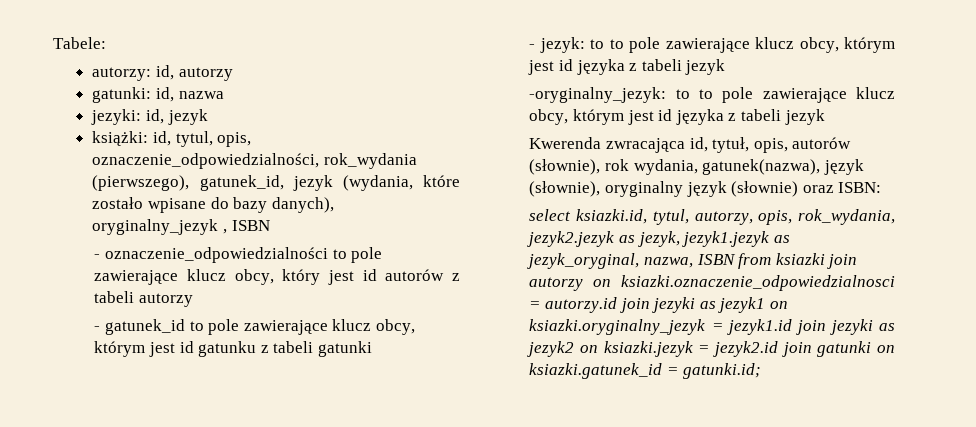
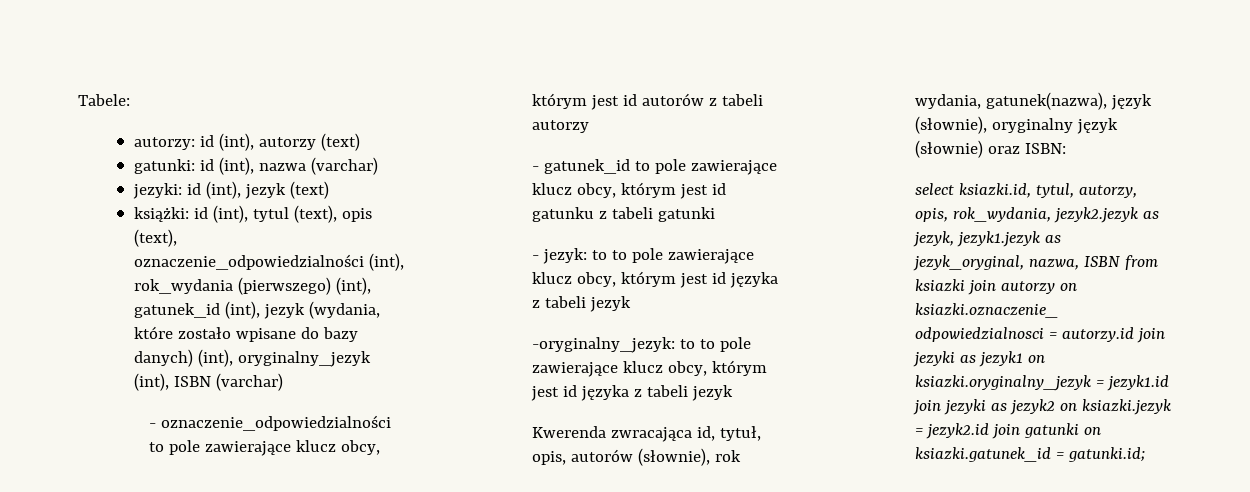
- autorzy: id, autorzy
+ autorzy: id (int), autorzy (text)
- gatunki: id, nazwa
+ gatunki: id (int), nazwa (varchar)
- jezyki: id, jezyk
+ jezyki: id (int), jezyk (text)
- książki: id, tytul, opis, oznaczenie_odpowiedzialności, rok_wydania (pierwszego), gatunek_id, jezyk (wydania, które zostało wpisane do bazy danych), oryginalny_jezyk , ISBN
+ książki: id (int), tytul (text), opis (text), oznaczenie_odpowiedzialności (int), rok_wydania (pierwszego) (int), gatunek_id (int), jezyk (wydania, które zostało wpisane do bazy danych) (int), oryginalny_jezyk (int), ISBN (varchar)
- - oznaczenie_odpowiedzialności to pole zawierające klucz obcy, który jest id autorów z tabeli autorzy
+ - oznaczenie_odpowiedzialności to pole zawierające klucz obcy, którym jest id autorów z tabeli autorzy

